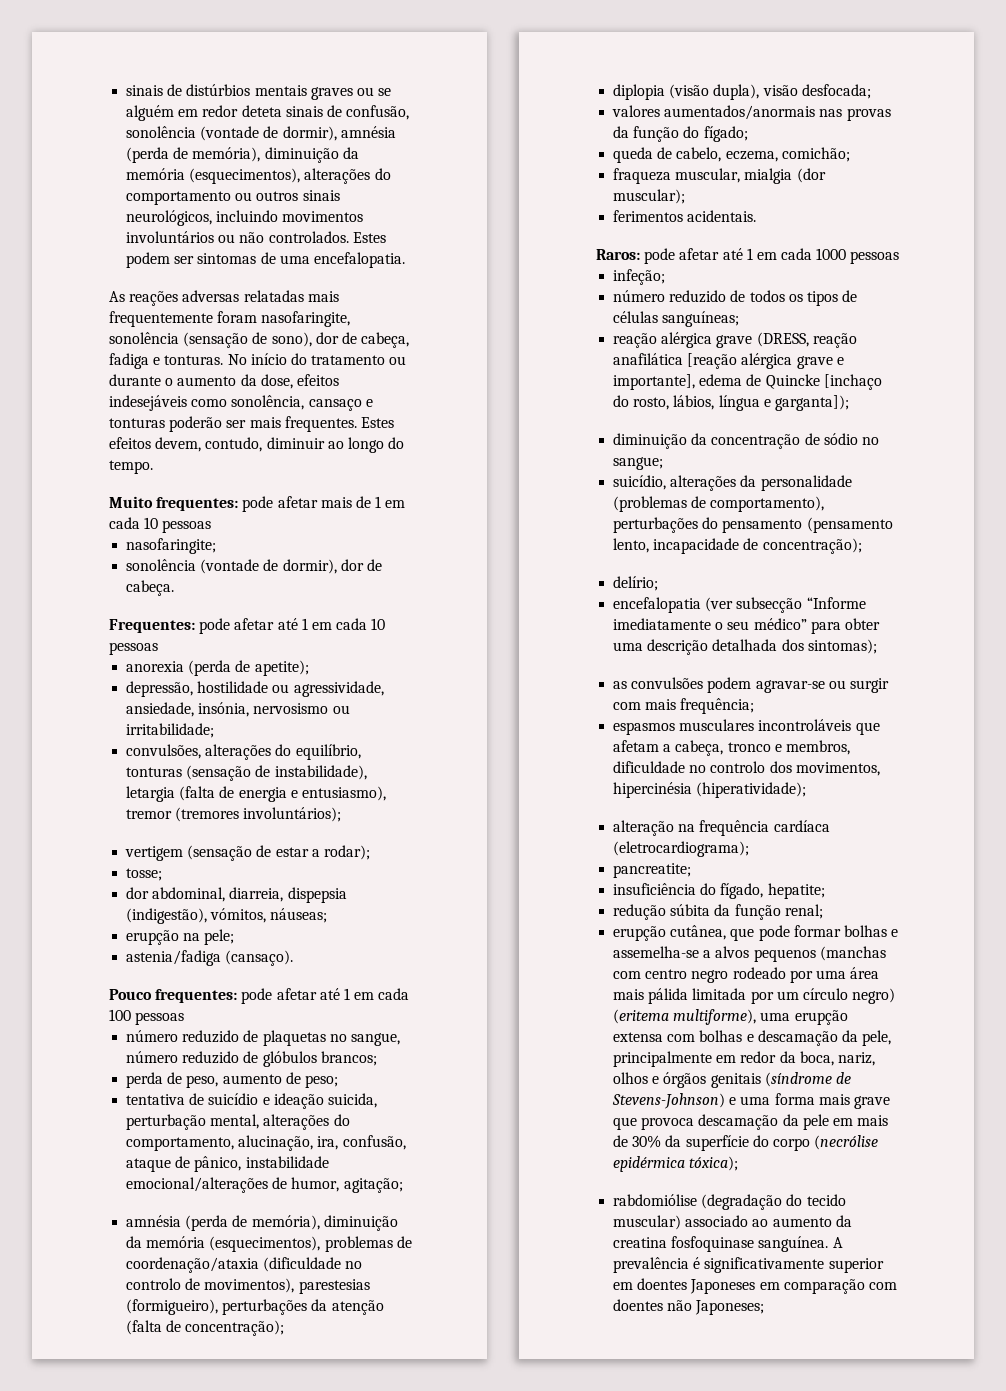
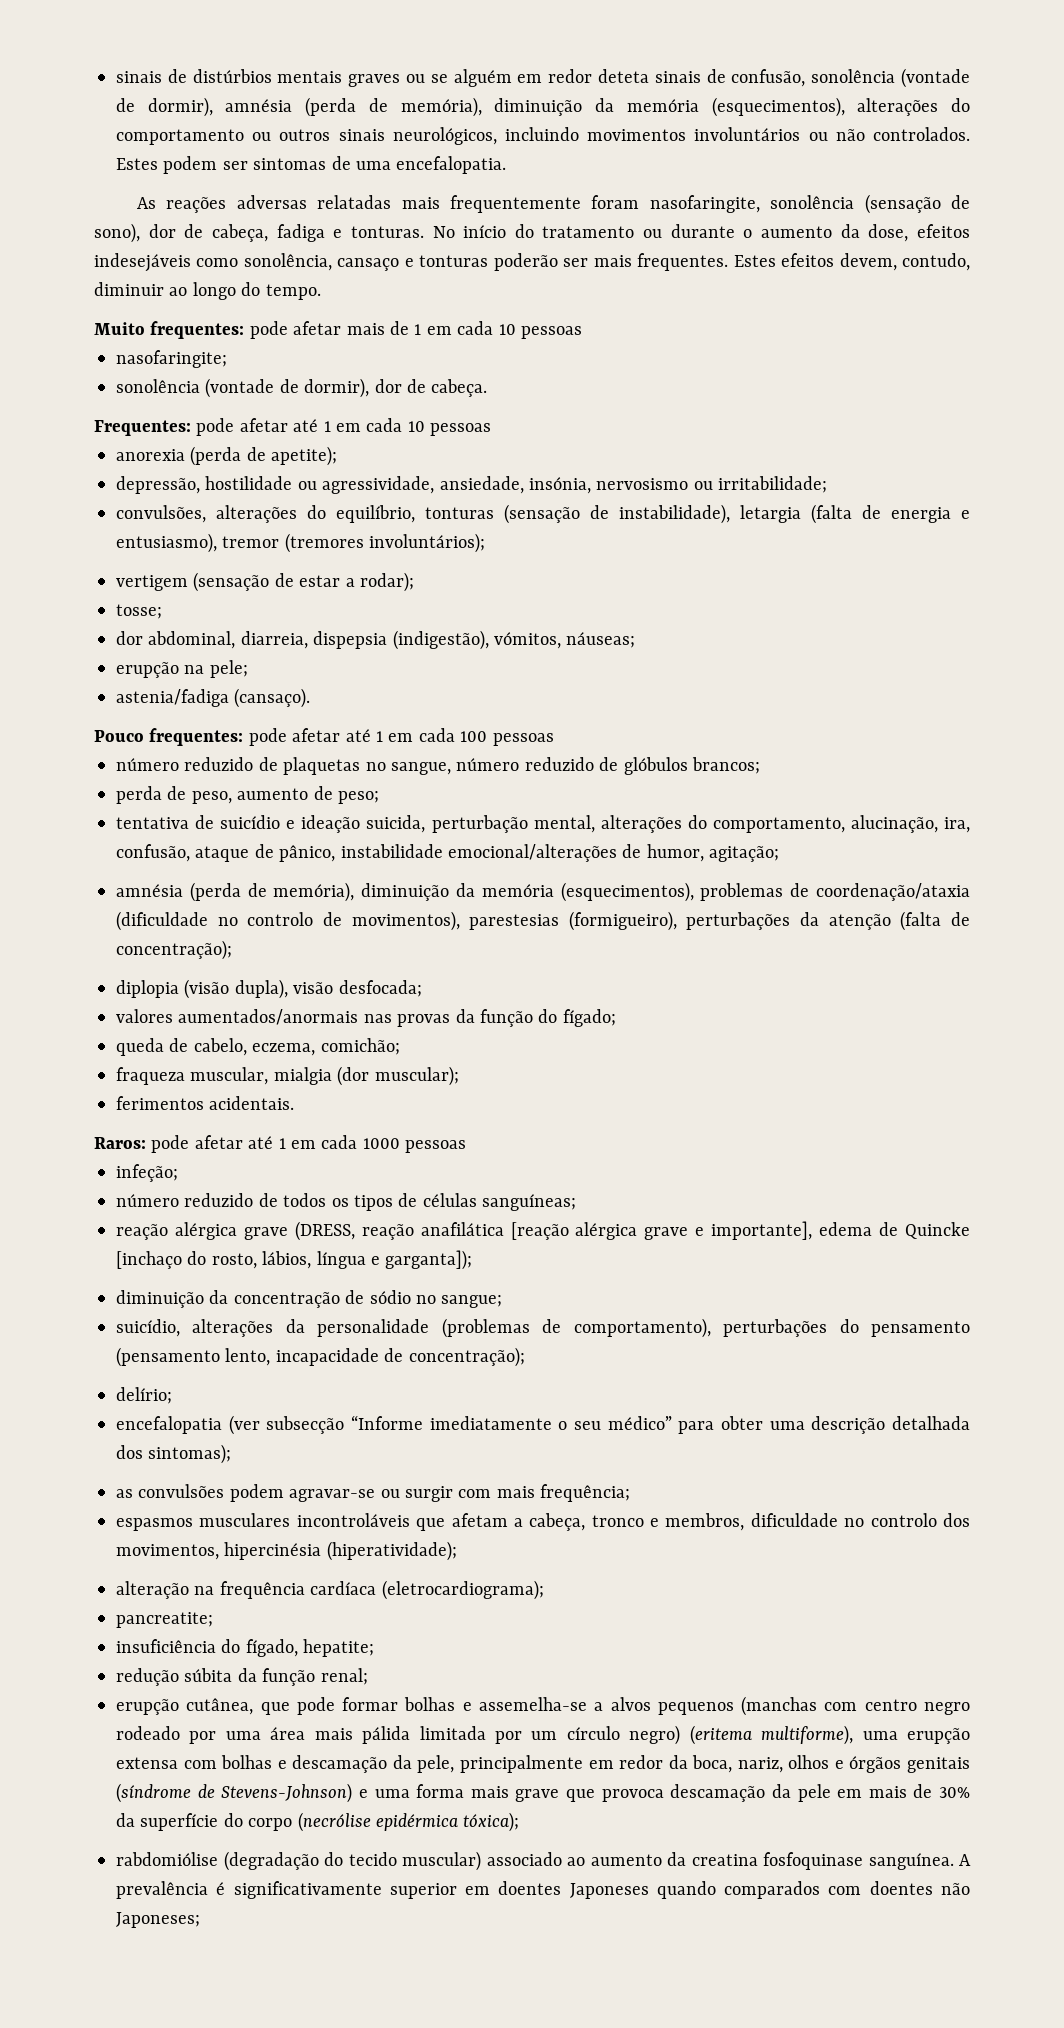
- A prevalência é significativamente superior em doentes Japoneses em comparação com doentes não Japoneses;
+ A prevalência é significativamente superior em doentes Japoneses quando comparados com doentes não Japoneses;

